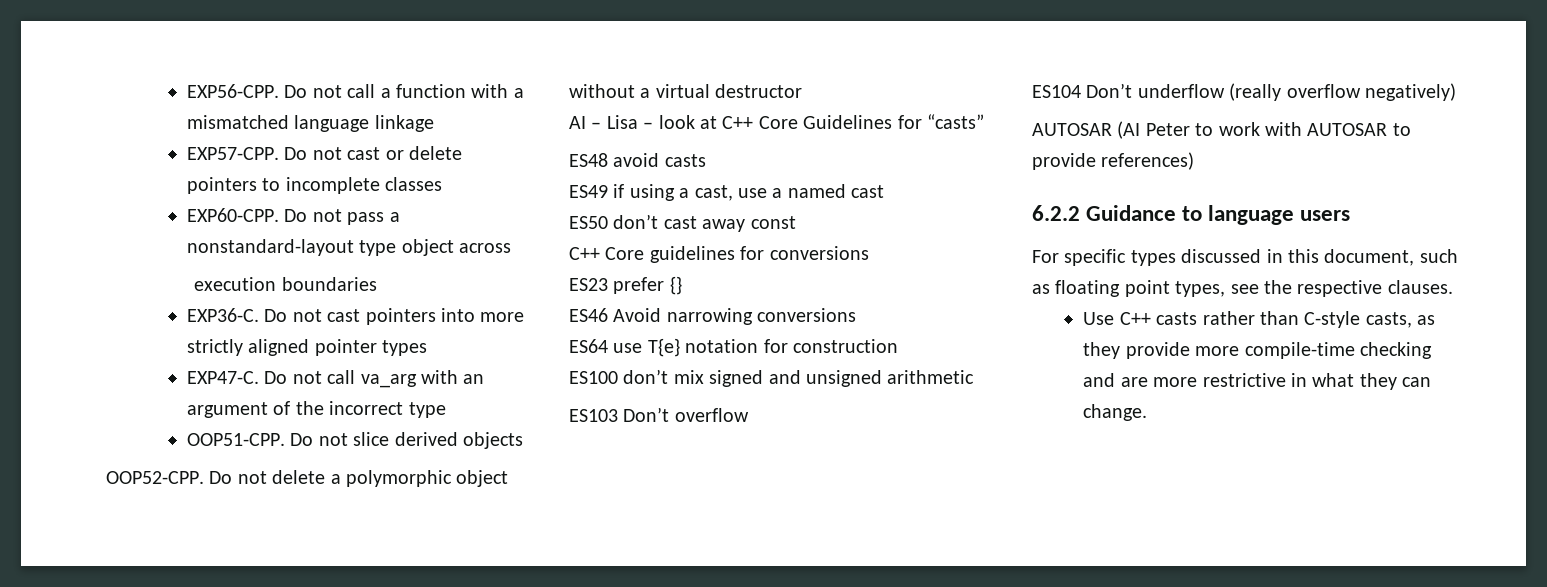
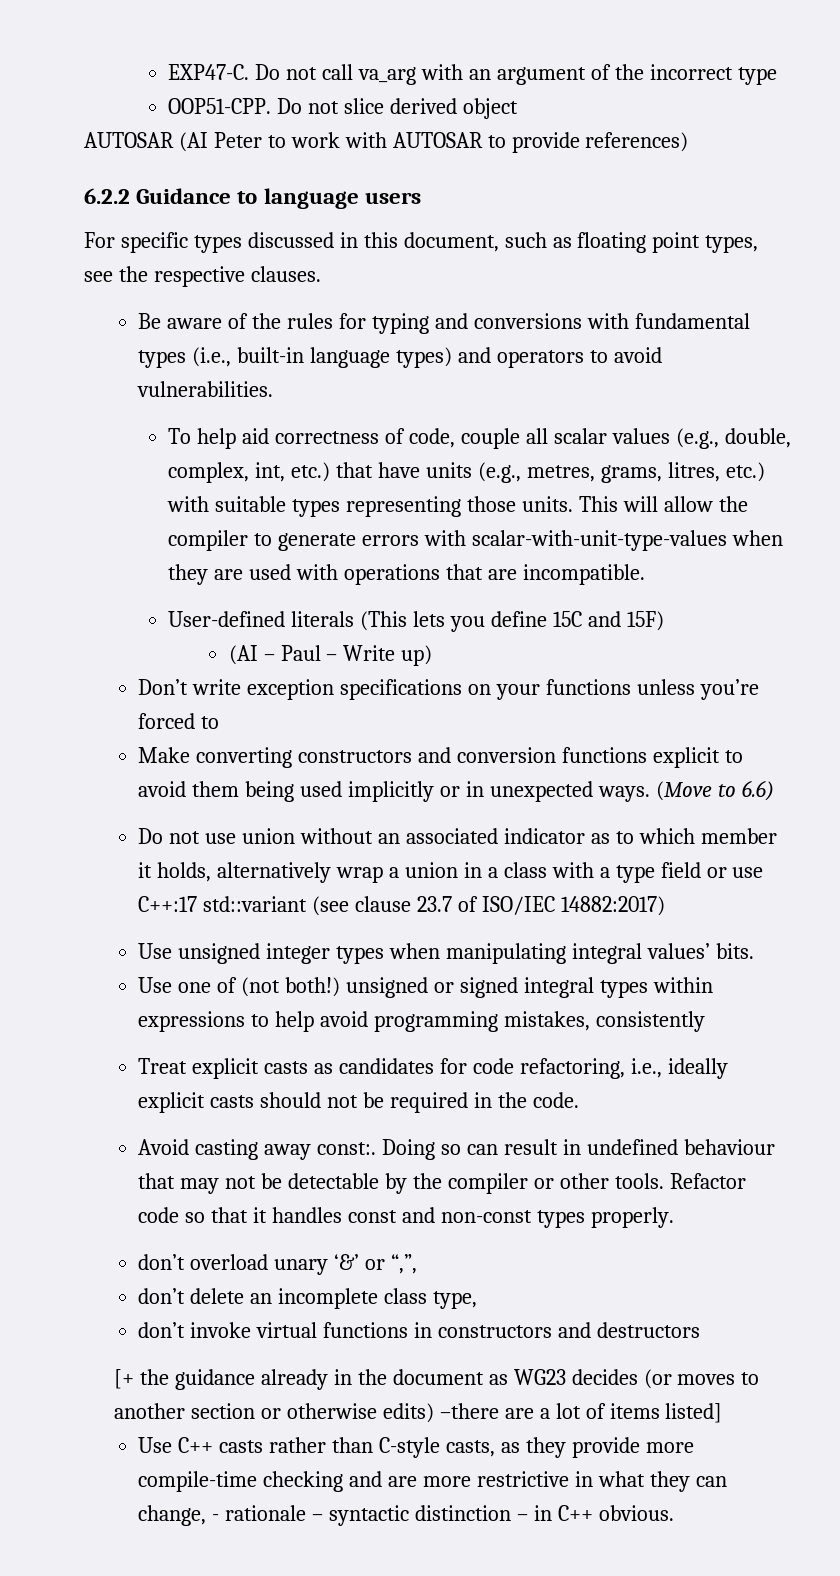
- EXP56-CPP. Do not call a function with a mismatched language linkage
- EXP57-CPP. Do not cast or delete pointers to incomplete classes
- EXP60-CPP. Do not pass a nonstandard-layout type object across
- execution boundaries
- EXP36-C. Do not cast pointers into more strictly aligned pointer types
- Do not slice derived objects
- OOP52-CPP. Do not delete a polymorphic object without a virtual destructor
- AI – Lisa – look at C++ Core Guidelines for “casts”
- ES48 avoid casts
- ES49 if using a cast, use a named cast
- ES50 don’t cast away const
- C++ Core guidelines for conversions
- ES23 prefer {}
- ES46 Avoid narrowing conversions
- ES64 use T{e} notation for construction
- ES100 don’t mix signed and unsigned arithmetic
- ES103 Don’t overflow
- ES104 Don’t underflow (really overflow negatively)
+ Do not slice derived object
+ Be aware of the rules for typing and conversions with fundamental types (i.e., built-in language types) and operators to avoid vulnerabilities.
+ To help aid correctness of code, couple all scalar values (e.g., double, complex, int, etc.) that have units (e.g., metres, grams, litres, etc.) with suitable types representing those units. This will allow the compiler to generate errors with scalar-with-unit-type-values when they are used with operations that are incompatible.
+ User-defined literals (This lets you define 15C and 15F)
+ (AI – Paul – Write up)
+ Don’t write exception specifications on your functions unless you’re forced to
+ Make converting constructors and conversion functions explicit to avoid them being used implicitly or in unexpected ways. (Move to 6.6)
+ Do not use union without an associated indicator as to which member it holds, alternatively wrap a union in a class with a type field or use C++:17 std::variant (see clause 23.7 of ISO/IEC 14882:2017)
+ Use unsigned integer types when manipulating integral values’ bits.
+ Use one of (not both!) unsigned or signed integral types within expressions to help avoid programming mistakes, consistently
+ Treat explicit casts as candidates for code refactoring, i.e., ideally explicit casts should not be required in the code.
+ Avoid casting away const:. Doing so can result in undefined behaviour that may not be detectable by the compiler or other tools. Refactor code so that it handles const and non-const types properly.
+ don’t overload unary ‘&’ or “,”,
+ don’t delete an incomplete class type,
+ don’t invoke virtual functions in constructors and destructors
+ [+ the guidance already in the document as WG23 decides (or moves to another section or otherwise edits) –there are a lot of items listed]
- Use C++ casts rather than C-style casts, as they provide more compile-time checking and are more restrictive in what they can change.
+ Use C++ casts rather than C-style casts, as they provide more compile-time checking and are more restrictive in what they can change, - rationale – syntactic distinction – in C++ obvious.

